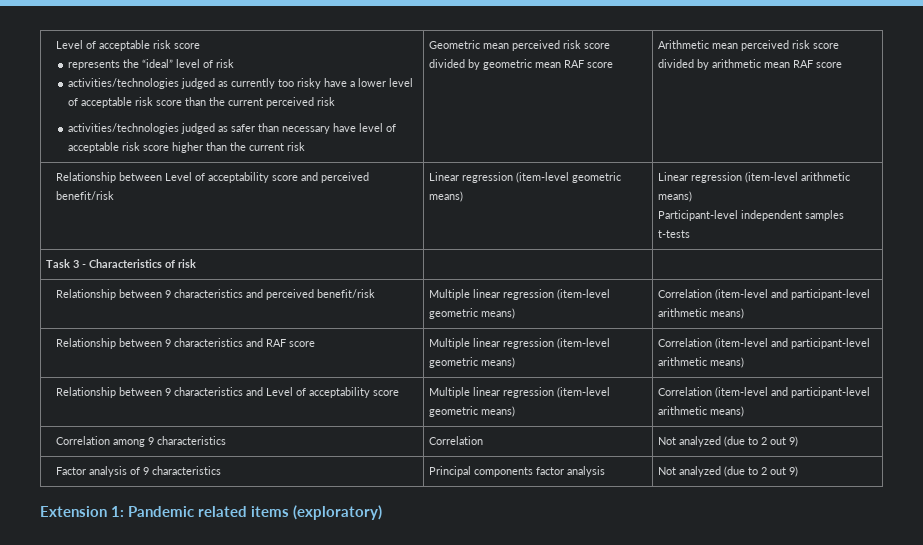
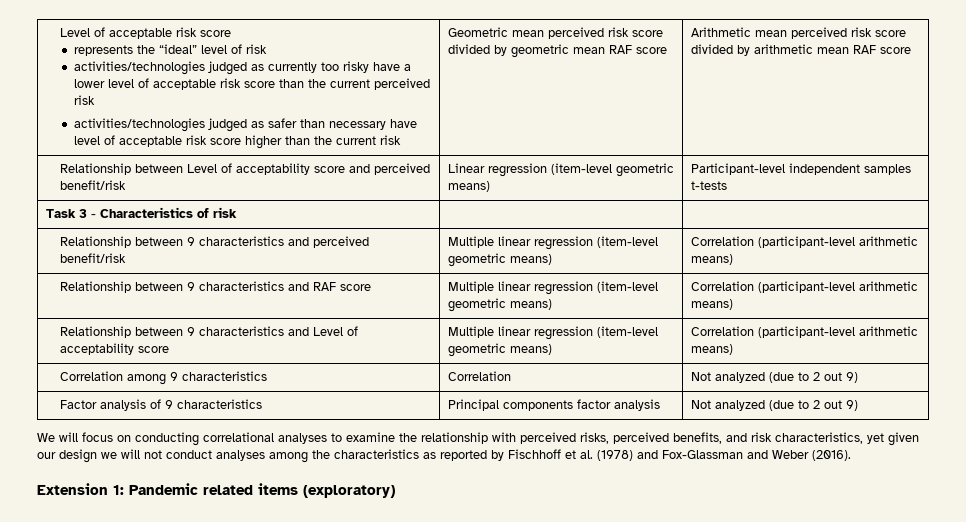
- Relationship between Level of acceptability score and perceived benefit/risk | Linear regression (item-level geometric means) | Linear regression (item-level arithmetic means)
- Participant-level independent samples t-tests
+ Relationship between Level of acceptability score and perceived benefit/risk | Linear regression (item-level geometric means) | Participant-level independent samples t-tests
- Relationship between 9 characteristics and perceived benefit/risk | Multiple linear regression (item-level geometric means) | Correlation (item-level and participant-level arithmetic means)
+ Relationship between 9 characteristics and perceived benefit/risk | Multiple linear regression (item-level geometric means) | Correlation (participant-level arithmetic means)
- Relationship between 9 characteristics and RAF score | Multiple linear regression (item-level geometric means) | Correlation (item-level and participant-level arithmetic means)
+ Relationship between 9 characteristics and RAF score | Multiple linear regression (item-level geometric means) | Correlation (participant-level arithmetic means)
- Relationship between 9 characteristics and Level of acceptability score | Multiple linear regression (item-level geometric means) | Correlation (item-level and participant-level arithmetic means)
+ Relationship between 9 characteristics and Level of acceptability score | Multiple linear regression (item-level geometric means) | Correlation (participant-level arithmetic means)
+ We will focus on conducting correlational analyses to examine the relationship with perceived risks, perceived benefits, and risk characteristics, yet given our design we will not conduct analyses among the characteristics as reported by Fischhoff et al. (1978) and Fox-Glassman and Weber (2016).

